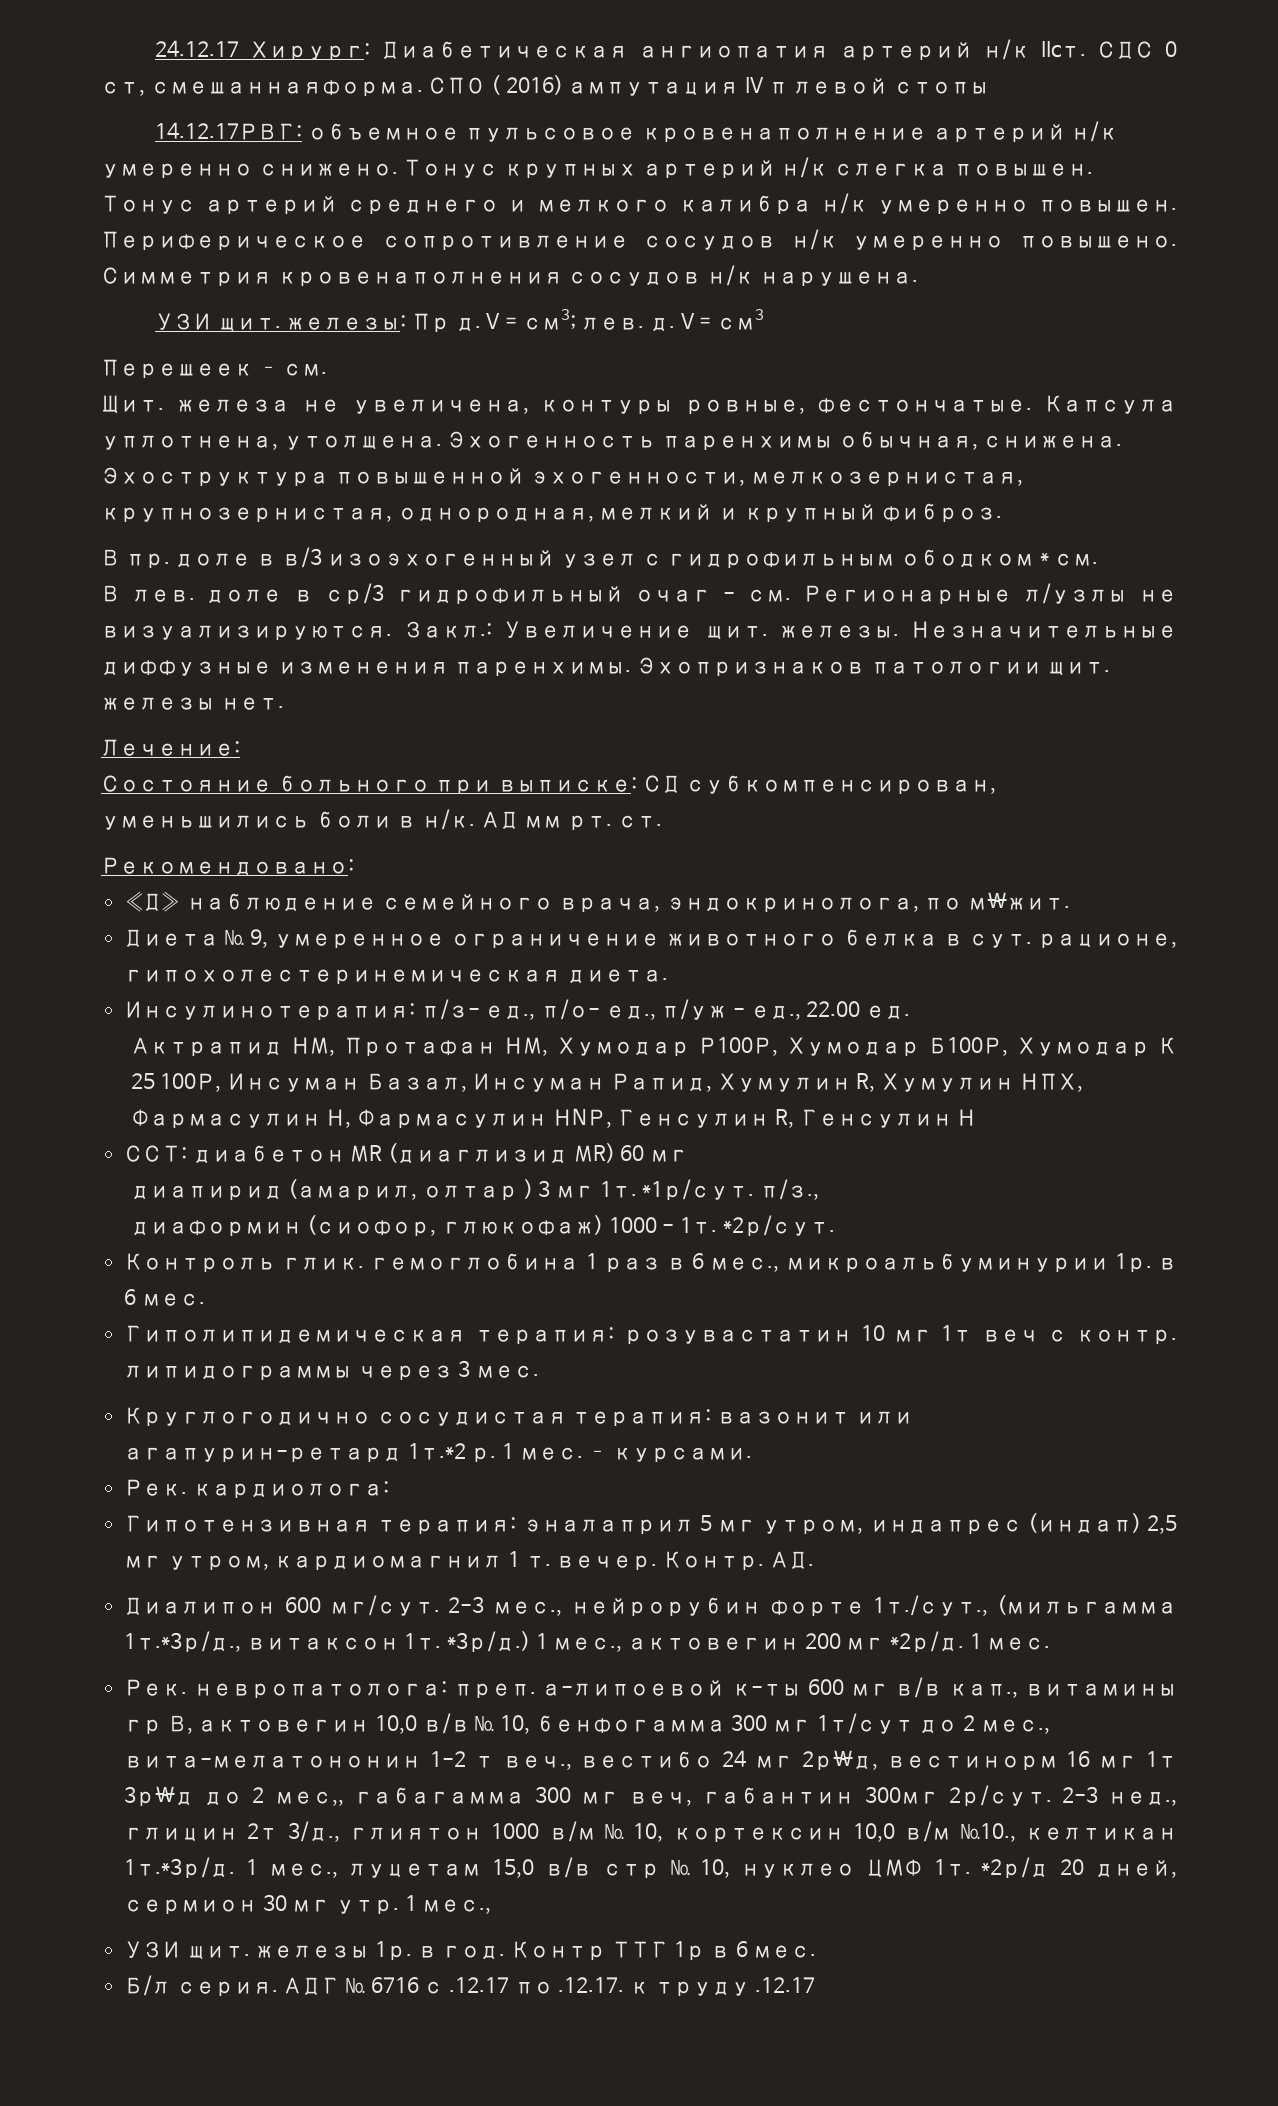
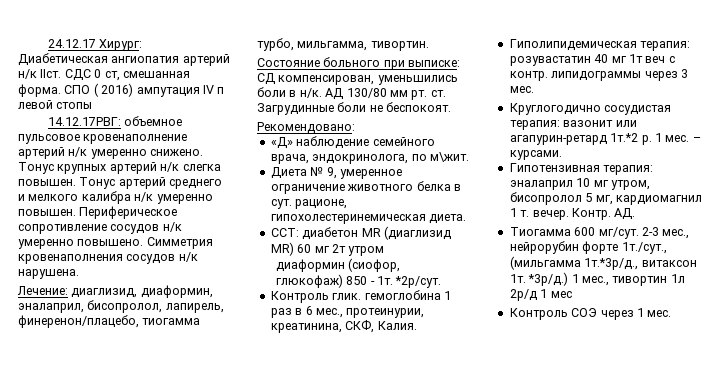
- СДС 0 ст, смешаннаяформа.
+ СДС 0 ст, смешанная форма.
- УЗИ щит. железы: Пр д. V = см3; лев. д. V = см3
- Перешеек – см.
- Щит. железа не увеличена, контуры ровные, фестончатые. Капсула уплотнена, утолщена. Эхогенность паренхимы обычная, снижена. Эхоструктура повышенной эхогенности, мелкозернистая, крупнозернистая, однородная, мелкий и крупный фиброз.
- В пр. доле в в/3 изоэхогенный узел с гидрофильным ободком * см.
- В лев. доле в ср/3 гидрофильный очаг - см. Регионарные л/узлы не визуализируются. Закл.: Увеличение щит. железы. Незначительные диффузные изменения паренхимы. Эхопризнаков патологии щит. железы нет.
- Лечение:
+ Лечение: диаглизид, диаформин, эналаприл, бисопролол, лапирель, финеренон/плацебо, тиогамма турбо, мильгамма, тивортин.
- Состояние больного при выписке: СД субкомпенсирован, уменьшились боли в н/к.
+ Состояние больного при выписке: СД компенсирован, уменьшились боли в н/к.
- АД мм рт. ст.
+ АД 130/80 мм рт. ст. Загрудинные боли не беспокоят.
- Инсулинотерапия: п/з- ед., п/о- ед., п/уж - ед., 22.00 ед.
- Актрапид НМ, Протафан НМ, Хумодар Р100Р, Хумодар Б100Р, Хумодар К 25 100Р, Инсуман Базал, Инсуман Рапид, Хумулин R, Хумулин НПХ, Фармасулин Н, Фармасулин НNР, Генсулин R, Генсулин Н
- ССТ: диабетон МR (диаглизид МR) 60 мг
- диапирид (амарил, олтар ) 3 мг 1т. *1р/сут. п/з.,
+ ССТ: диабетон МR (диаглизид МR) 60 мг 2т утром
- диаформин (сиофор, глюкофаж) 1000 - 1т.
+ диаформин (сиофор, глюкофаж) 850 - 1т.
- Контроль глик. гемоглобина 1 раз в 6 мес., микроальбуминурии 1р. в 6 мес.
+ Контроль глик. гемоглобина 1 раз в 6 мес., протеинурии, креатинина, СКФ, Калия.
- Гиполипидемическая терапия: розувастатин 10 мг 1т веч с контр. липидограммы через 3 мес.
+ Гиполипидемическая терапия: розувастатин 40 мг 1т веч с контр. липидограммы через 3 мес.
- Рек. кардиолога:
- Гипотензивная терапия: эналаприл 5 мг утром, индапрес (индап) 2,5 мг утром, кардиомагнил 1 т. вечер.
+ Гипотензивная терапия: эналаприл 10 мг утром, бисопролол 5 мг, кардиомагнил 1 т. вечер.
- Диалипон 600 мг/сут.
+ Тиогамма 600 мг/сут.
- 1 мес., актовегин 200 мг *2р/д. 1 мес.
- Рек. невропатолога: преп. а-липоевой к-ты 600 мг в/в кап., витамины гр В, актовегин 10,0 в/в № 10, бенфогамма 300 мг 1т/сут до 2 мес., вита-мелатононин 1-2 т веч., вестибо 24 мг 2р\д, вестинорм 16 мг 1т 3р\д до 2 мес,, габагамма 300 мг веч, габантин 300мг 2р/сут. 2-3 нед., глицин 2т 3/д., глиятон 1000 в/м № 10, кортексин 10,0 в/м №10., келтикан 1т.*3р/д. 1 мес., луцетам 15,0 в/в стр № 10, нуклео ЦМФ 1т. *2р/д 20 дней, сермион 30 мг утр. 1 мес.,
- УЗИ щит. железы 1р. в год. Контр ТТГ 1р в 6 мес.
- Б/л серия. АДГ № 6716 с .12.17 по .12.17. к труду .12.17
+ 1 мес., тивортин 1л 2р/д 1 мес
+ Контроль СОЭ через 1 мес.

